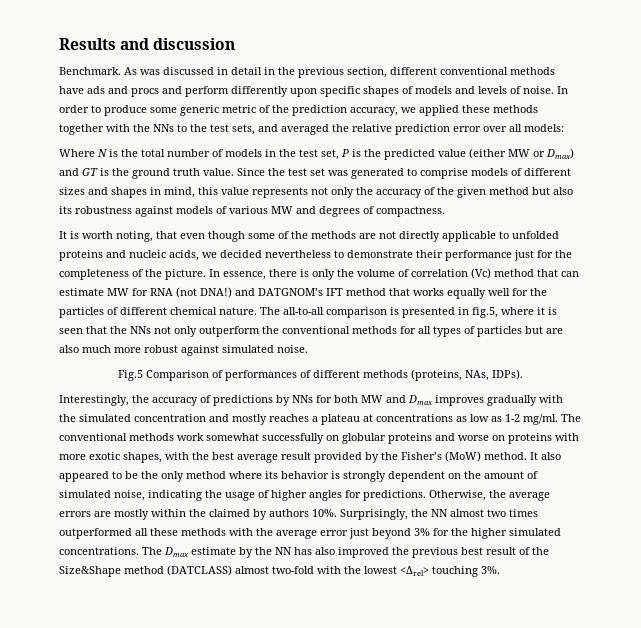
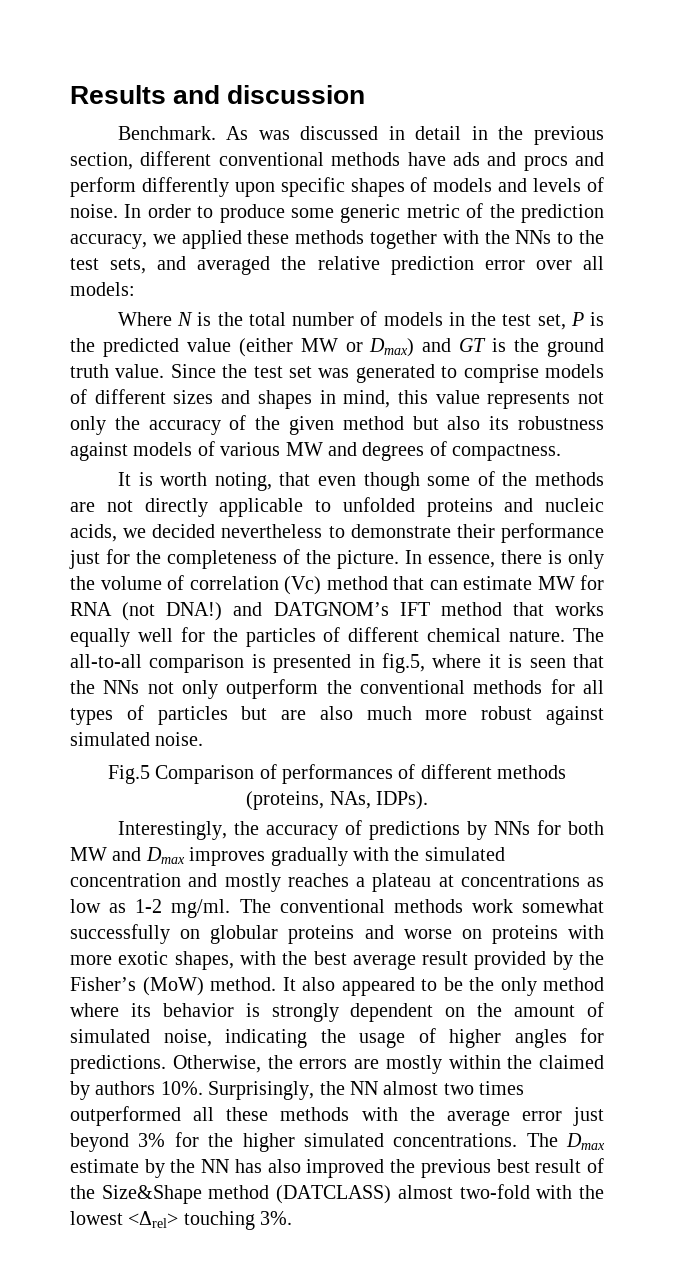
- Otherwise, the average errors are mostly within the claimed by authors 10%.
+ Otherwise, the errors are mostly within the claimed by authors 10%.

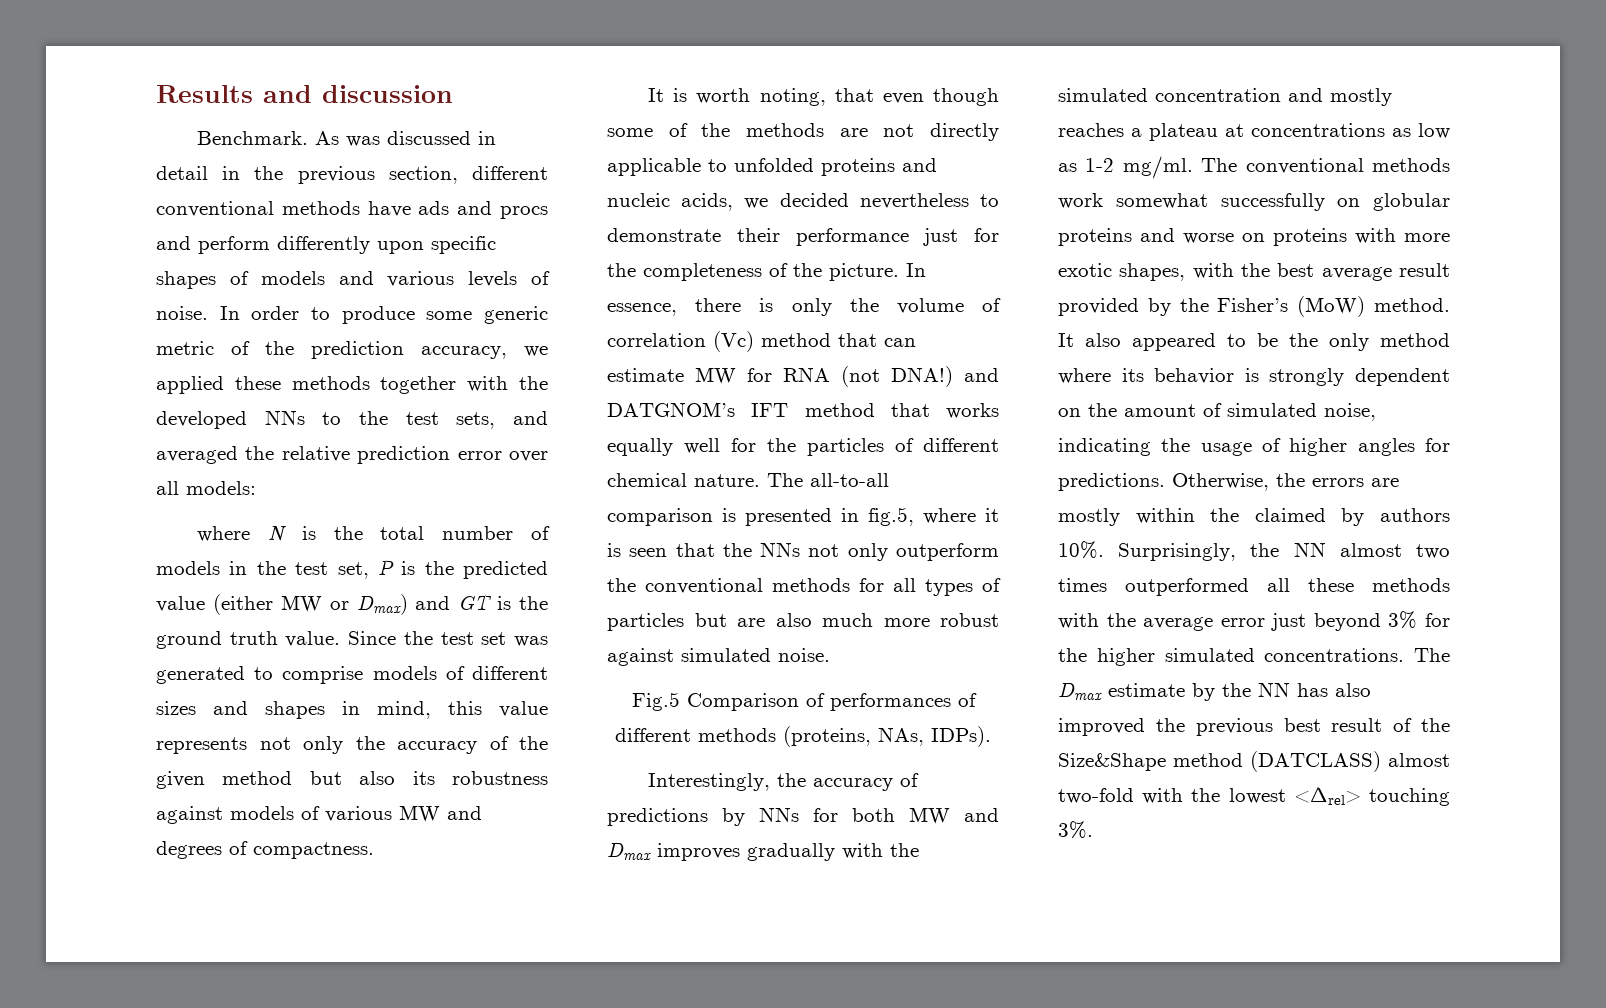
- As was discussed in detail in the previous section, different conventional methods have ads and procs and perform differently upon specific shapes of models and levels of noise.
+ As was discussed in detail in the previous section, different conventional methods have ads and procs and perform differently upon specific shapes of models and various levels of noise.
- In order to produce some generic metric of the prediction accuracy, we applied these methods together with the NNs to the test sets, and averaged the relative prediction error over all models:
+ In order to produce some generic metric of the prediction accuracy, we applied these methods together with the developed NNs to the test sets, and averaged the relative prediction error over all models:
- Where N is the total number of models in the test set, P is the predicted value (either MW or Dmax) and GT is the ground truth value.
+ where N is the total number of models in the test set, P is the predicted value (either MW or Dmax) and GT is the ground truth value.

